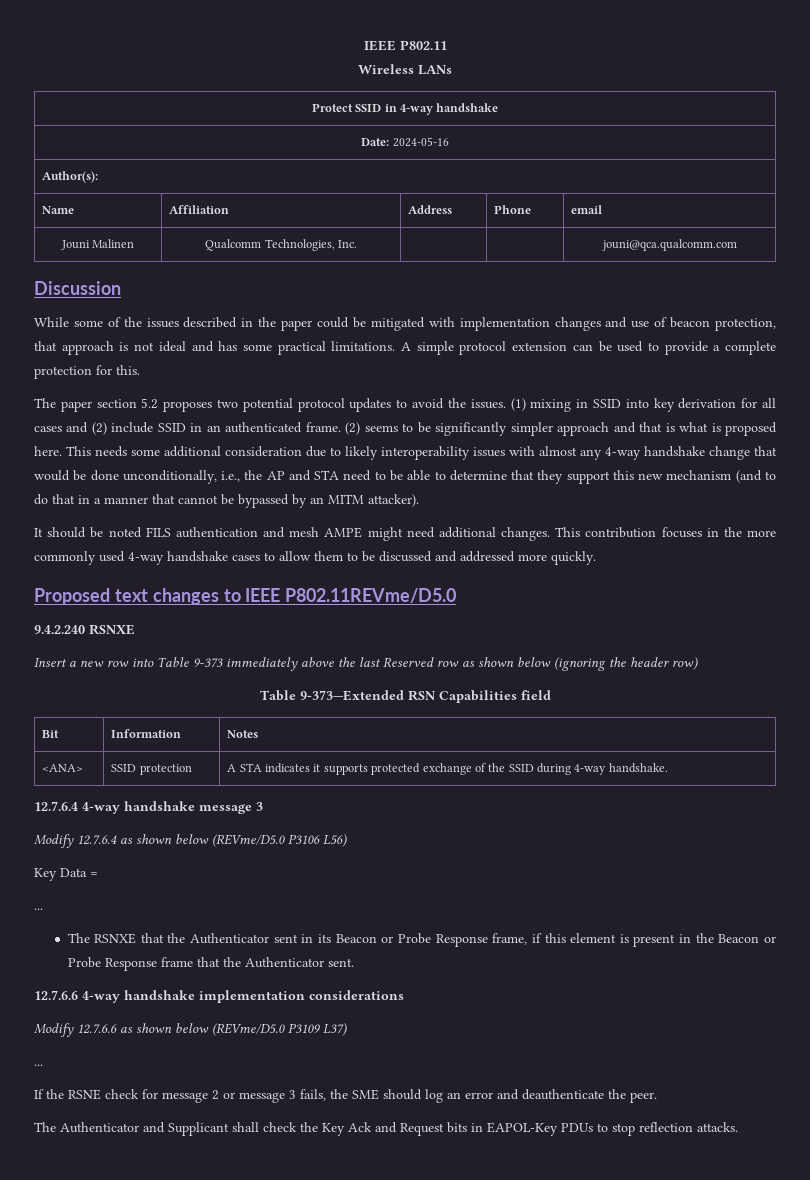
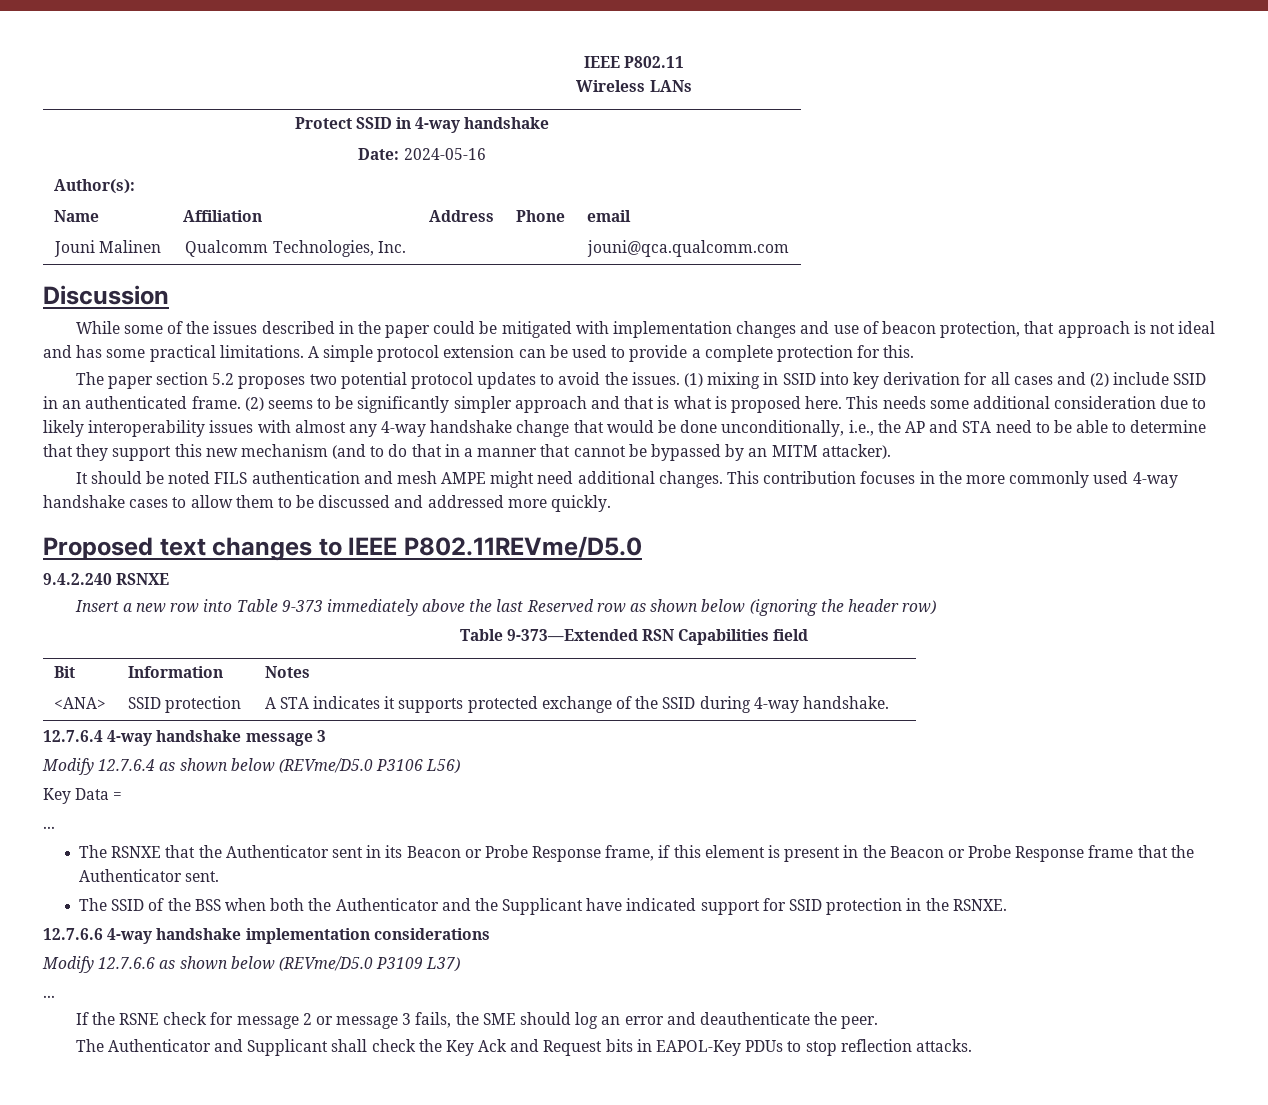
+ The SSID of the BSS when both the Authenticator and the Supplicant have indicated support for SSID protection in the RSNXE.

